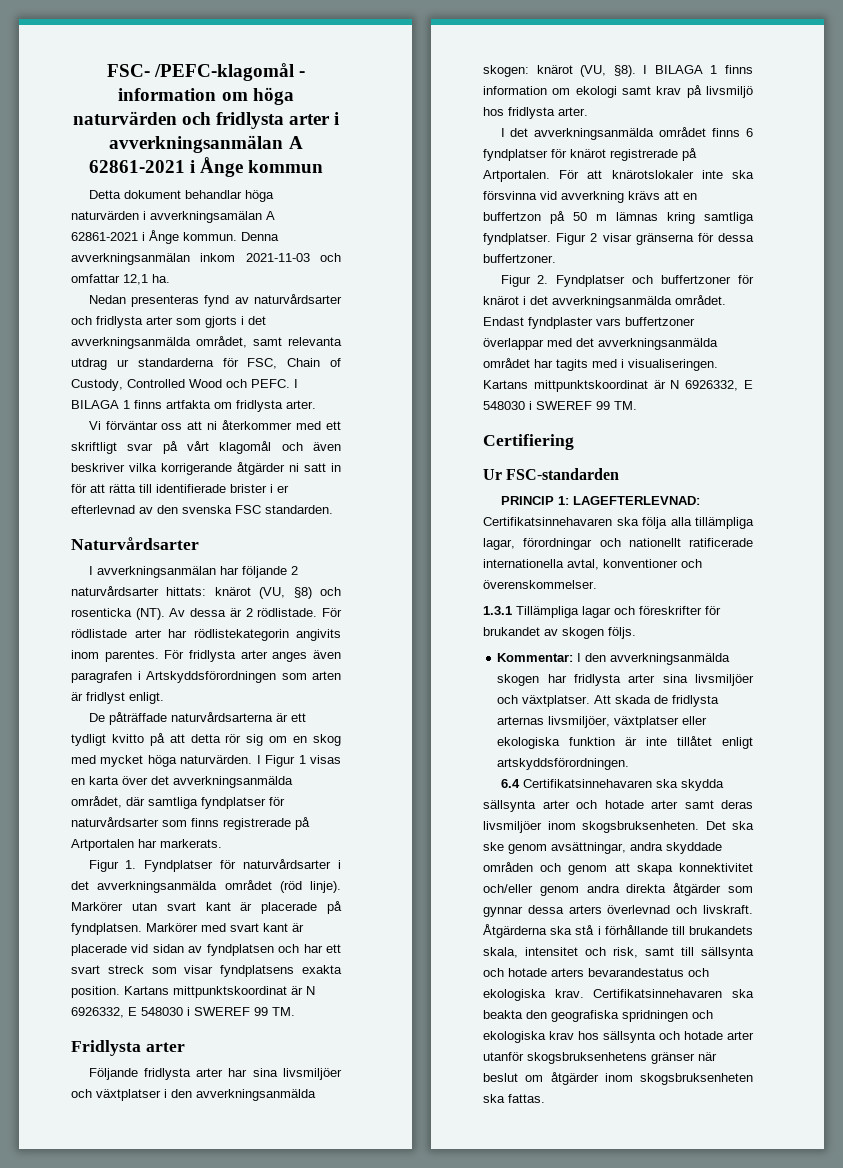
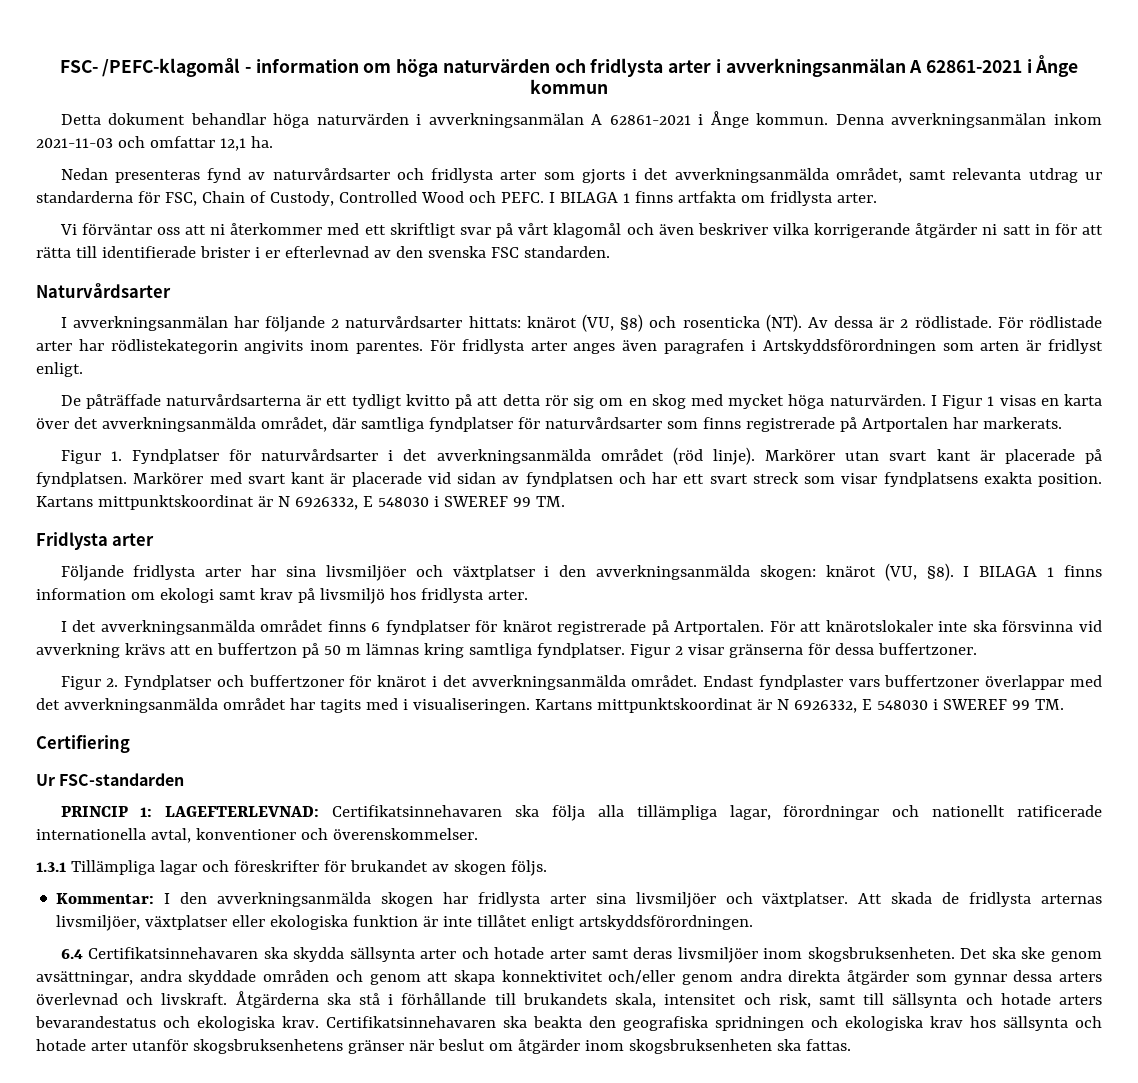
- Detta dokument behandlar höga naturvärden i avverkningsamälan A 62861-2021 i Ånge kommun.
+ Detta dokument behandlar höga naturvärden i avverkningsanmälan A 62861-2021 i Ånge kommun.

